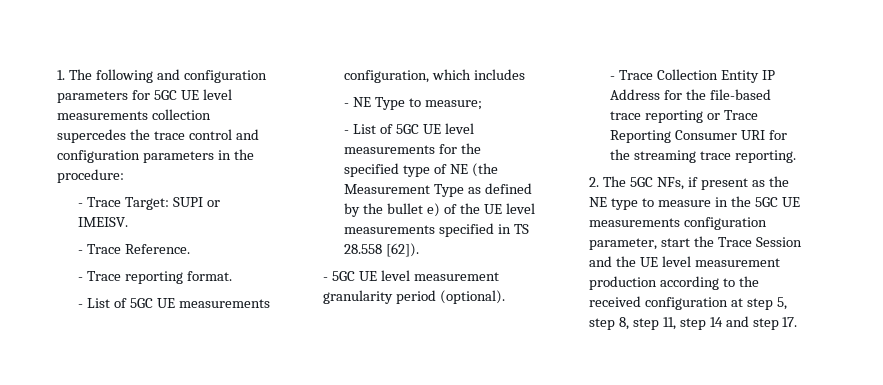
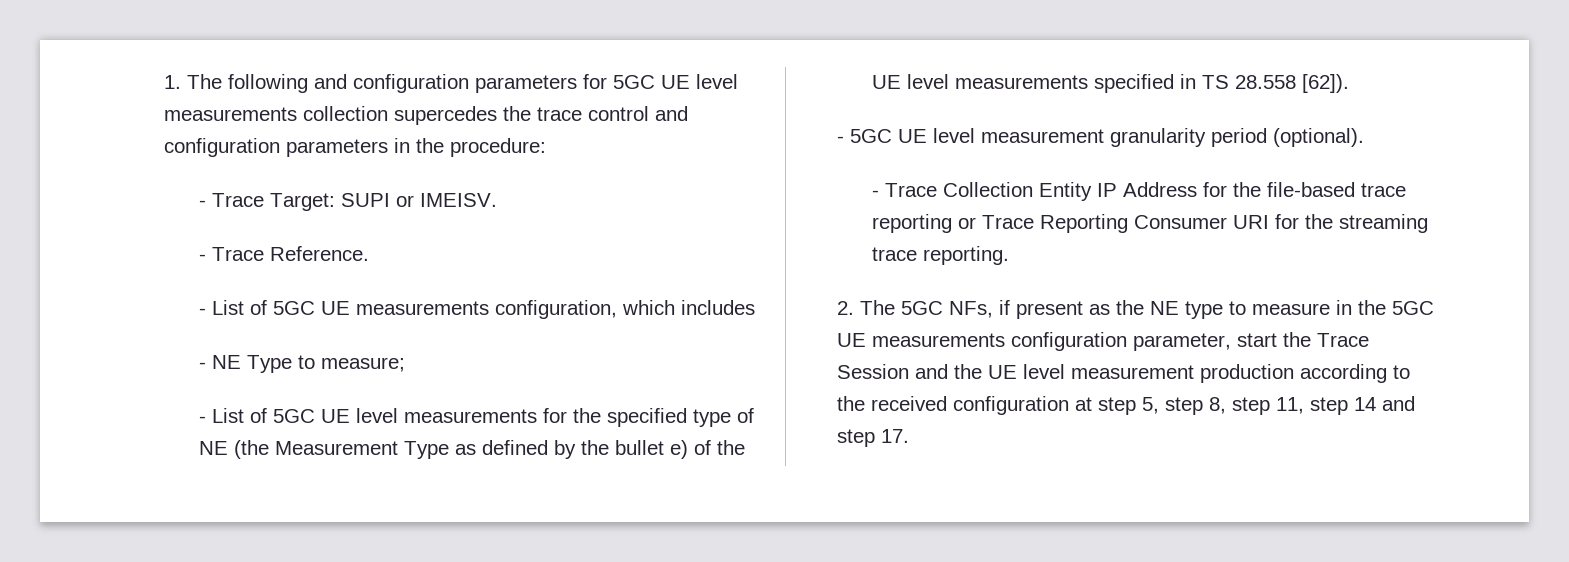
- - Trace reporting format.

